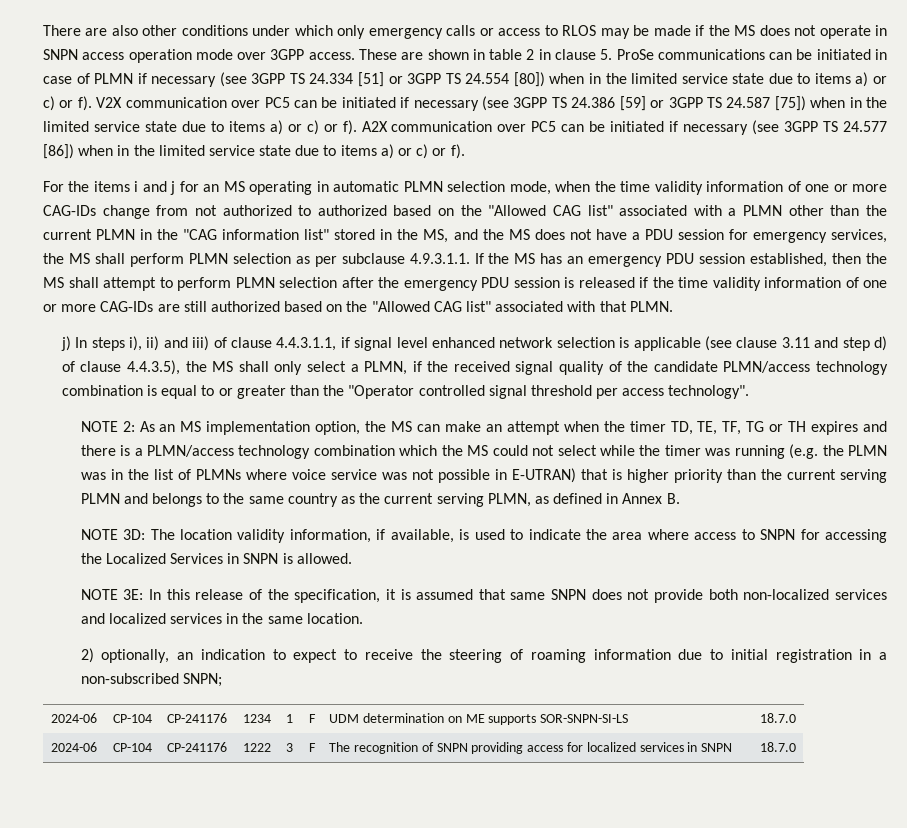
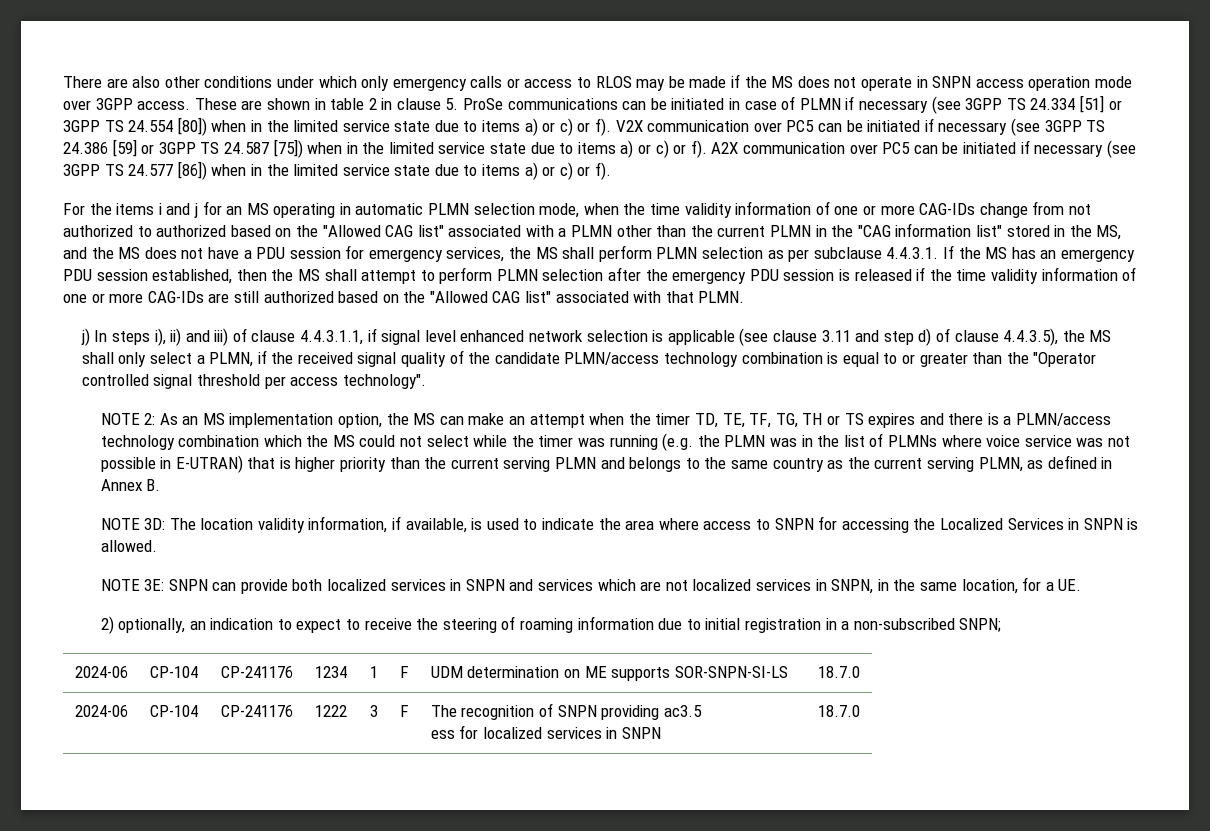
- For the items i and j for an MS operating in automatic PLMN selection mode, when the time validity information of one or more CAG-IDs change from not authorized to authorized based on the "Allowed CAG list" associated with a PLMN other than the current PLMN in the "CAG information list" stored in the MS, and the MS does not have a PDU session for emergency services, the MS shall perform PLMN selection as per subclause 4.9.3.1.1. If the MS has an emergency PDU session established, then the MS shall attempt to perform PLMN selection after the emergency PDU session is released if the time validity information of one or more CAG-IDs are still authorized based on the "Allowed CAG list" associated with that PLMN.
+ For the items i and j for an MS operating in automatic PLMN selection mode, when the time validity information of one or more CAG-IDs change from not authorized to authorized based on the "Allowed CAG list" associated with a PLMN other than the current PLMN in the "CAG information list" stored in the MS, and the MS does not have a PDU session for emergency services, the MS shall perform PLMN selection as per subclause 4.4.3.1. If the MS has an emergency PDU session established, then the MS shall attempt to perform PLMN selection after the emergency PDU session is released if the time validity information of one or more CAG-IDs are still authorized based on the "Allowed CAG list" associated with that PLMN.
- As an MS implementation option, the MS can make an attempt when the timer TD, TE, TF, TG or TH expires and there is a PLMN/access technology combination which the MS could not select while the timer was running (e.g. the PLMN was in the list of PLMNs where voice service was not possible in E-UTRAN) that is higher priority than the current serving PLMN and belongs to the same country as the current serving PLMN, as defined in Annex B.
+ As an MS implementation option, the MS can make an attempt when the timer TD, TE, TF, TG, TH or TS expires and there is a PLMN/access technology combination which the MS could not select while the timer was running (e.g. the PLMN was in the list of PLMNs where voice service was not possible in E-UTRAN) that is higher priority than the current serving PLMN and belongs to the same country as the current serving PLMN, as defined in Annex B.
- NOTE 3E: In this release of the specification, it is assumed that same SNPN does not provide both non-localized services and localized services in the same location.
+ NOTE 3E: SNPN can provide both localized services in SNPN and services which are not localized services in SNPN, in the same location, for a UE.
- 2024-06 | CP-104 | CP-241176 | 1222 | 3 | F | The recognition of SNPN providing access for localized services in SNPN | 18.7.0
+ 2024-06 | CP-104 | CP-241176 | 1222 | 3 | F | The recognition of SNPN providing ac3.5
+ ess for localized services in SNPN | 18.7.0

